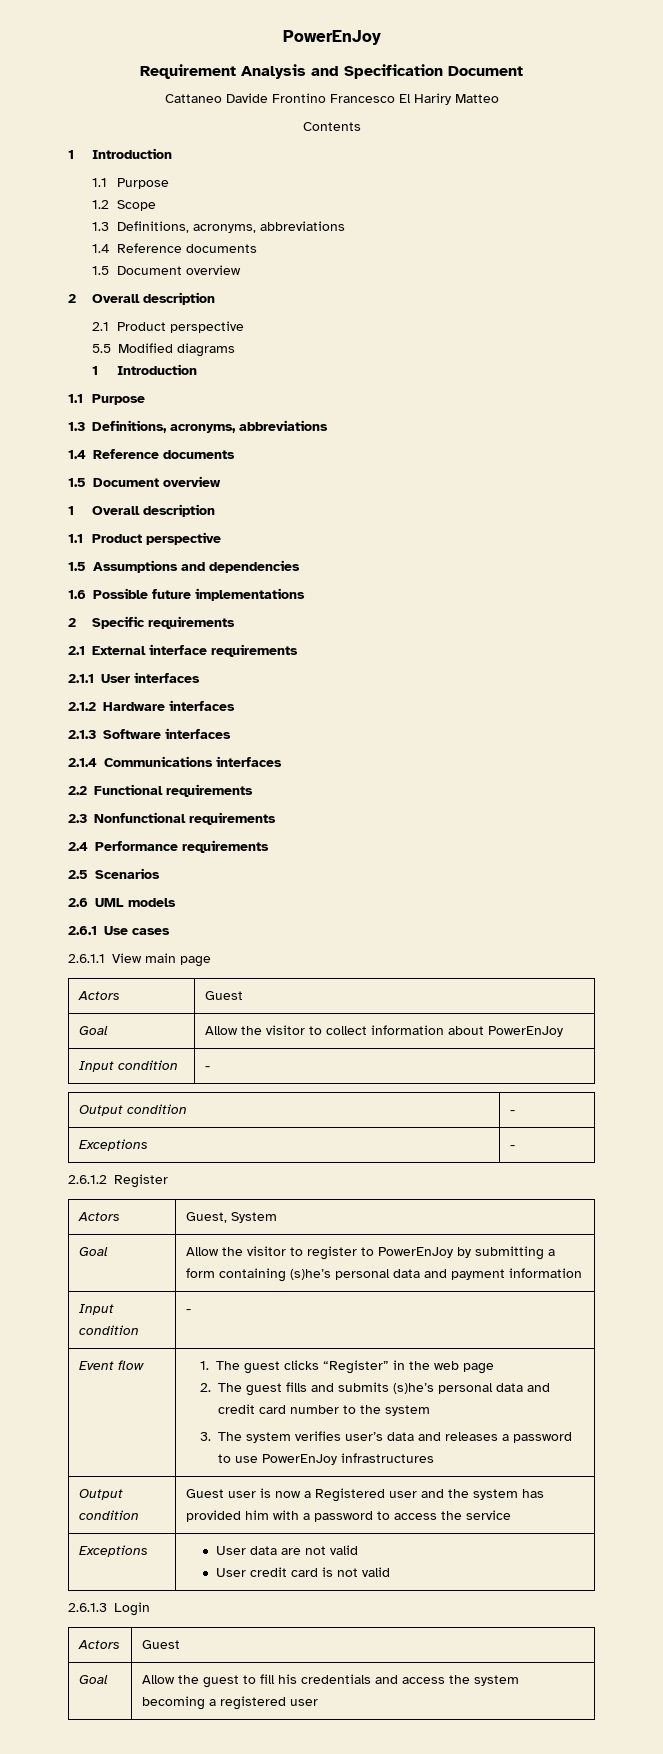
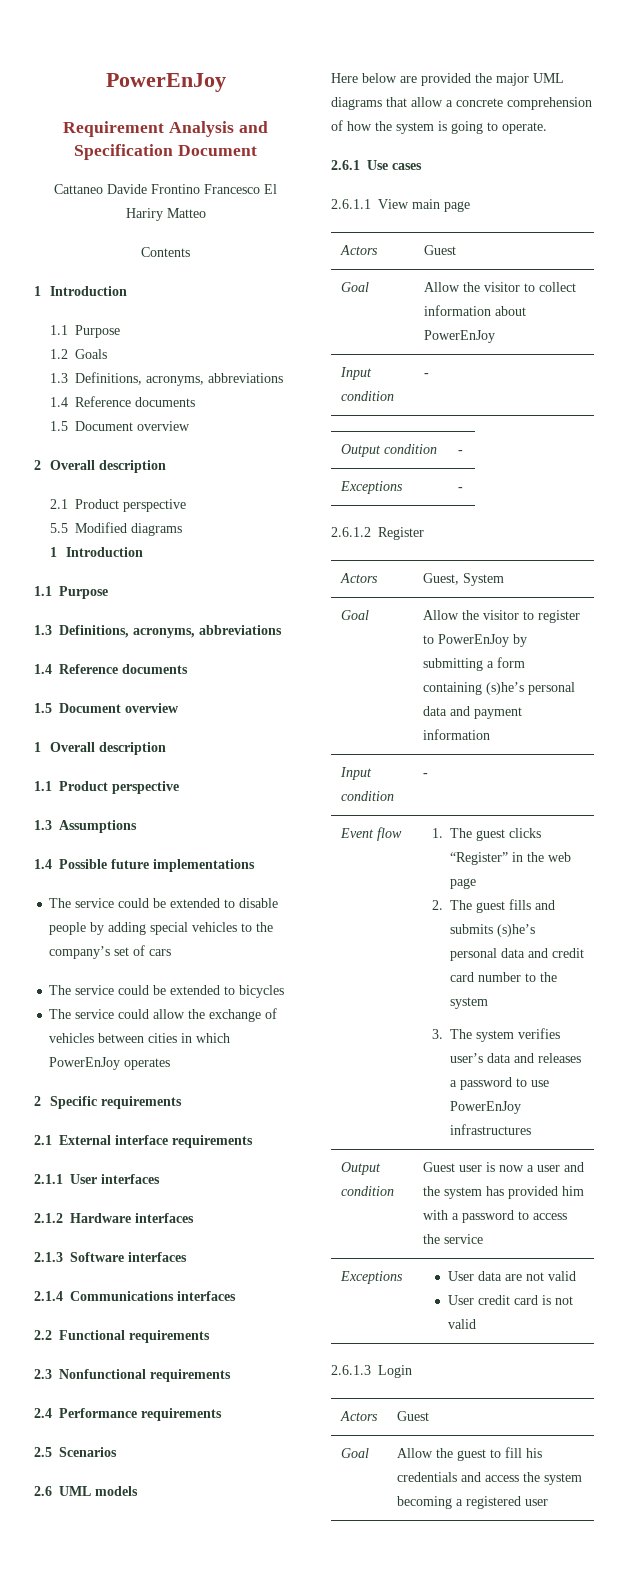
- 1.2 Scope
+ 1.2 Goals
- 1.5 Assumptions and dependencies
- 1.6 Possible future implementations
+ 1.3 Assumptions
+ 1.4 Possible future implementations
+ The service could be extended to disable people by adding special vehicles to the company’s set of cars
+ The service could be extended to bicycles
+ The service could allow the exchange of vehicles between cities in which PowerEnJoy operates
+ Here below are provided the major UML diagrams that allow a concrete comprehension of how the system is going to operate.
- Output condition | Guest user is now a Registered user and the system has provided him with a password to access the service
+ Output condition | Guest user is now a user and the system has provided him with a password to access the service

